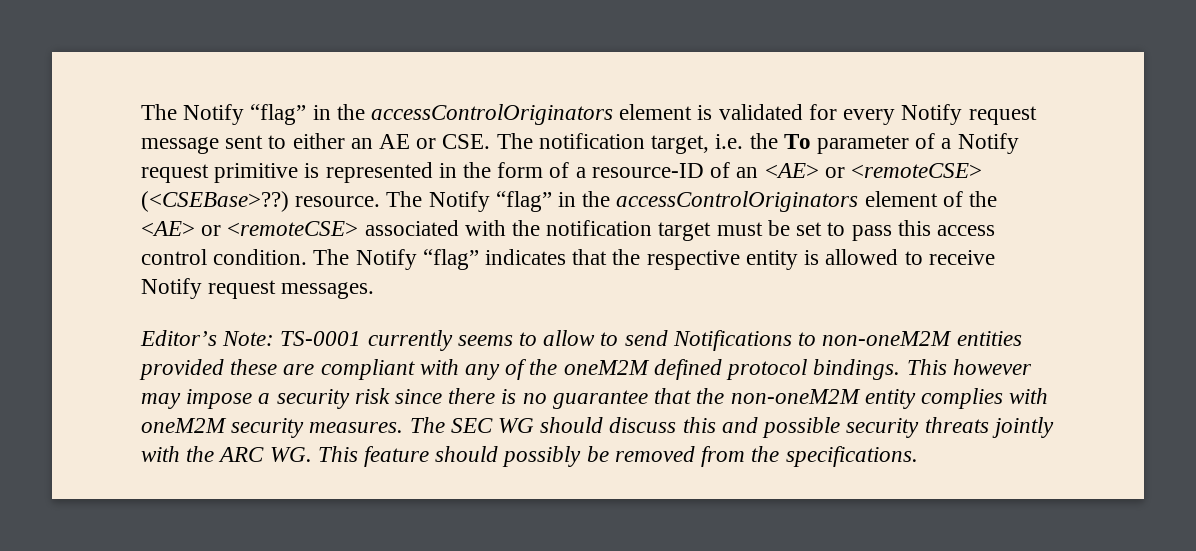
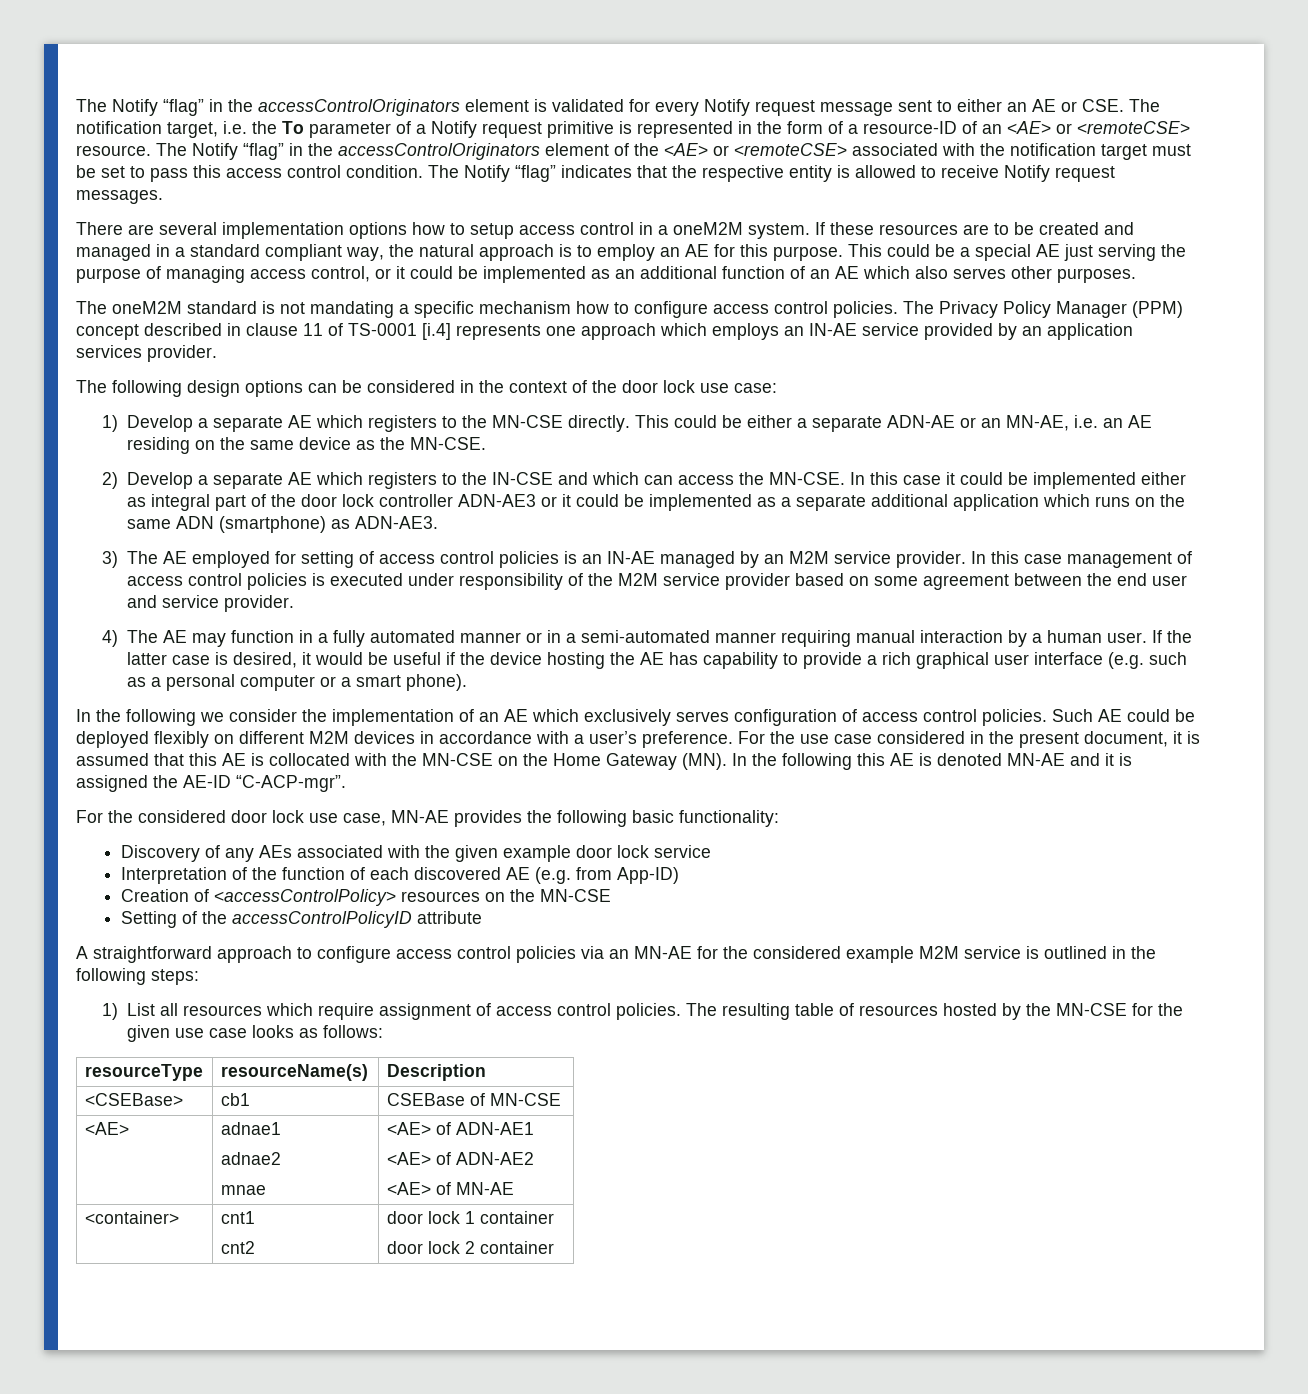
- The Notify “flag” in the accessControlOriginators element is validated for every Notify request message sent to either an AE or CSE. The notification target, i.e. the To parameter of a Notify request primitive is represented in the form of a resource-ID of an <AE> or <remoteCSE> (<CSEBase>??) resource.
+ The Notify “flag” in the accessControlOriginators element is validated for every Notify request message sent to either an AE or CSE. The notification target, i.e. the To parameter of a Notify request primitive is represented in the form of a resource-ID of an <AE> or <remoteCSE> resource.
- Editor’s Note: TS-0001 currently seems to allow to send Notifications to non-oneM2M entities provided these are compliant with any of the oneM2M defined protocol bindings. This however may impose a security risk since there is no guarantee that the non-oneM2M entity complies with oneM2M security measures. The SEC WG should discuss this and possible security threats jointly with the ARC WG. This feature should possibly be removed from the specifications.
+ There are several implementation options how to setup access control in a oneM2M system. If these resources are to be created and managed in a standard compliant way, the natural approach is to employ an AE for this purpose. This could be a special AE just serving the purpose of managing access control, or it could be implemented as an additional function of an AE which also serves other purposes.
+ The oneM2M standard is not mandating a specific mechanism how to configure access control policies. The Privacy Policy Manager (PPM) concept described in clause 11 of TS-0001 [i.4] represents one approach which employs an IN-AE service provided by an application services provider.
+ The following design options can be considered in the context of the door lock use case:
+ 1) Develop a separate AE which registers to the MN-CSE directly. This could be either a separate ADN-AE or an MN-AE, i.e. an AE residing on the same device as the MN-CSE.
+ 2) Develop a separate AE which registers to the IN-CSE and which can access the MN-CSE. In this case it could be implemented either as integral part of the door lock controller ADN-AE3 or it could be implemented as a separate additional application which runs on the same ADN (smartphone) as ADN-AE3.
+ 3) The AE employed for setting of access control policies is an IN-AE managed by an M2M service provider. In this case management of access control policies is executed under responsibility of the M2M service provider based on some agreement between the end user and service provider.
+ 4) The AE may function in a fully automated manner or in a semi-automated manner requiring manual interaction by a human user. If the latter case is desired, it would be useful if the device hosting the AE has capability to provide a rich graphical user interface (e.g. such as a personal computer or a smart phone).
+ In the following we consider the implementation of an AE which exclusively serves configuration of access control policies. Such AE could be deployed flexibly on different M2M devices in accordance with a user’s preference. For the use case considered in the present document, it is assumed that this AE is collocated with the MN-CSE on the Home Gateway (MN). In the following this AE is denoted MN-AE and it is assigned the AE-ID “C-ACP-mgr”.
+ For the considered door lock use case, MN-AE provides the following basic functionality:
+ Discovery of any AEs associated with the given example door lock service
+ Interpretation of the function of each discovered AE (e.g. from App-ID)
+ Creation of <accessControlPolicy> resources on the MN-CSE
+ Setting of the accessControlPolicyID attribute
+ A straightforward approach to configure access control policies via an MN-AE for the considered example M2M service is outlined in the following steps:
+ 1) List all resources which require assignment of access control policies. The resulting table of resources hosted by the MN-CSE for the given use case looks as follows:
+ resourceType | resourceName(s) | Description
+ <CSEBase> | cb1 | CSEBase of MN-CSE
+ <AE> | adnae1
+ adnae2
+ mnae | <AE> of ADN-AE1
+ <AE> of ADN-AE2
+ <AE> of MN-AE
+ <container> | cnt1
+ cnt2 | door lock 1 container
+ door lock 2 container

